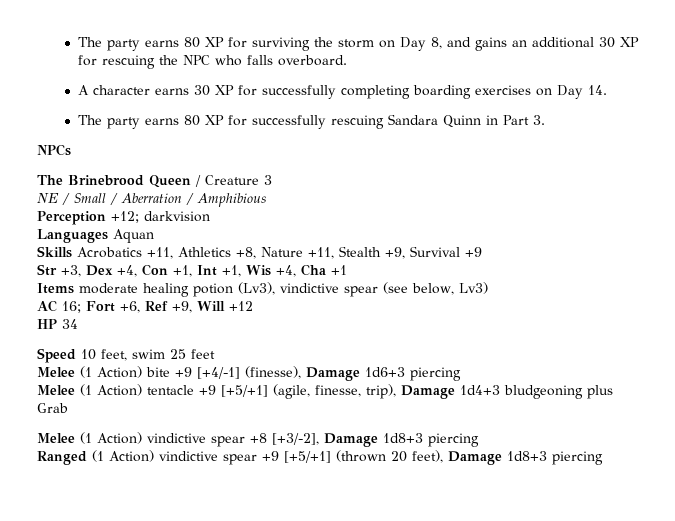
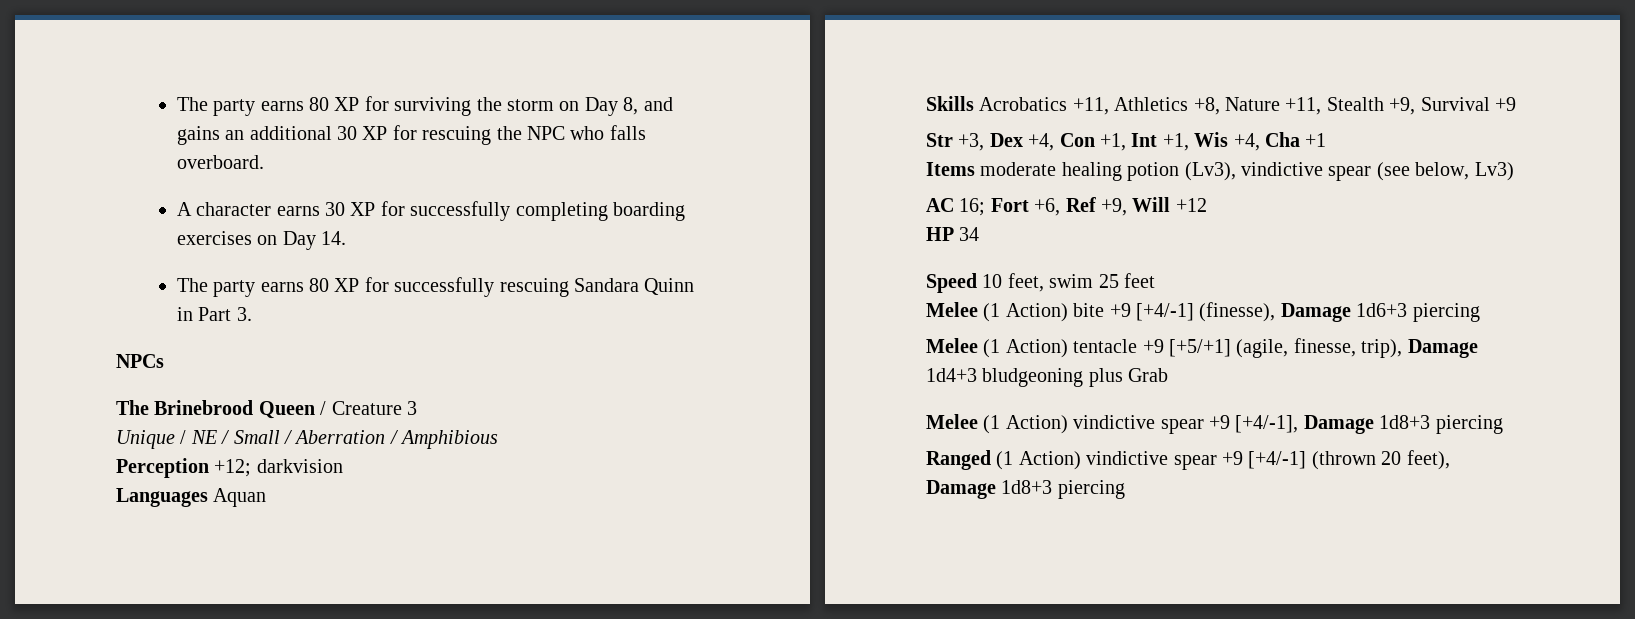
- NE / Small / Aberration / Amphibious
+ Unique / NE / Small / Aberration / Amphibious
- Melee (1 Action) vindictive spear +8 [+3/-2], Damage 1d8+3 piercing
+ Melee (1 Action) vindictive spear +9 [+4/-1], Damage 1d8+3 piercing
- Ranged (1 Action) vindictive spear +9 [+5/+1] (thrown 20 feet), Damage 1d8+3 piercing
+ Ranged (1 Action) vindictive spear +9 [+4/-1] (thrown 20 feet), Damage 1d8+3 piercing

